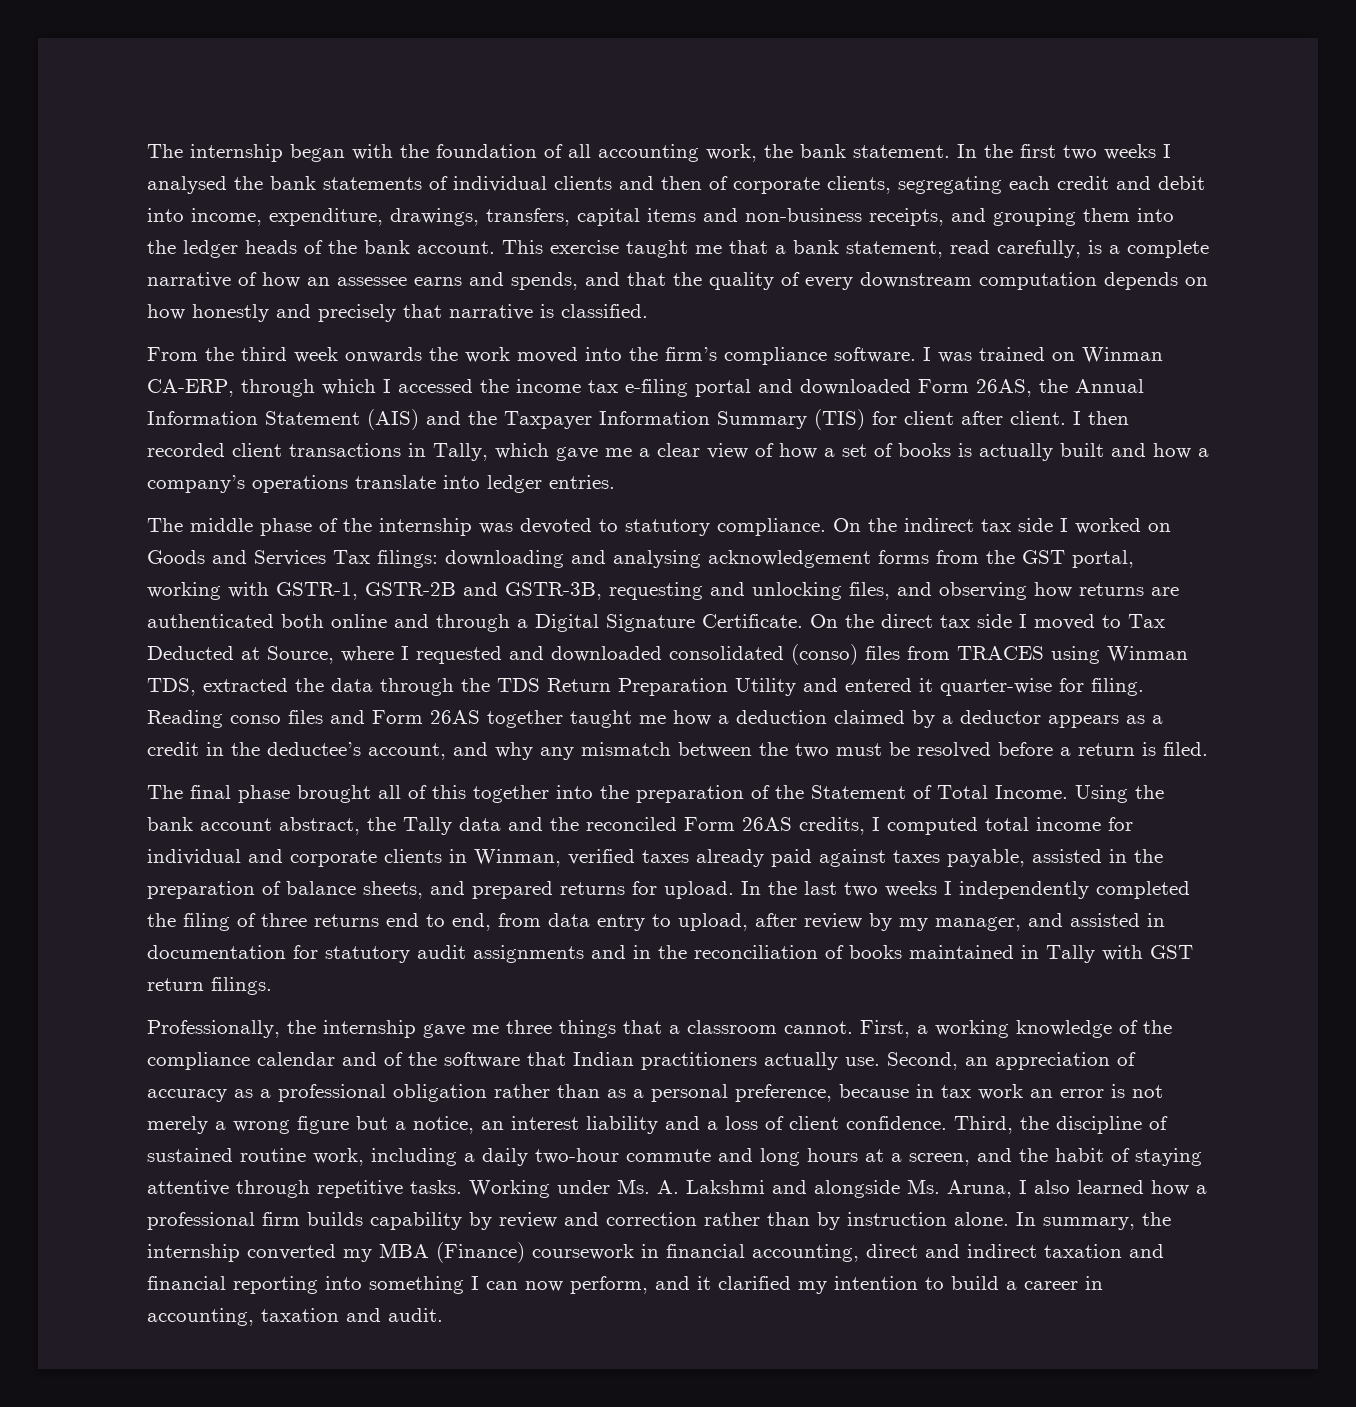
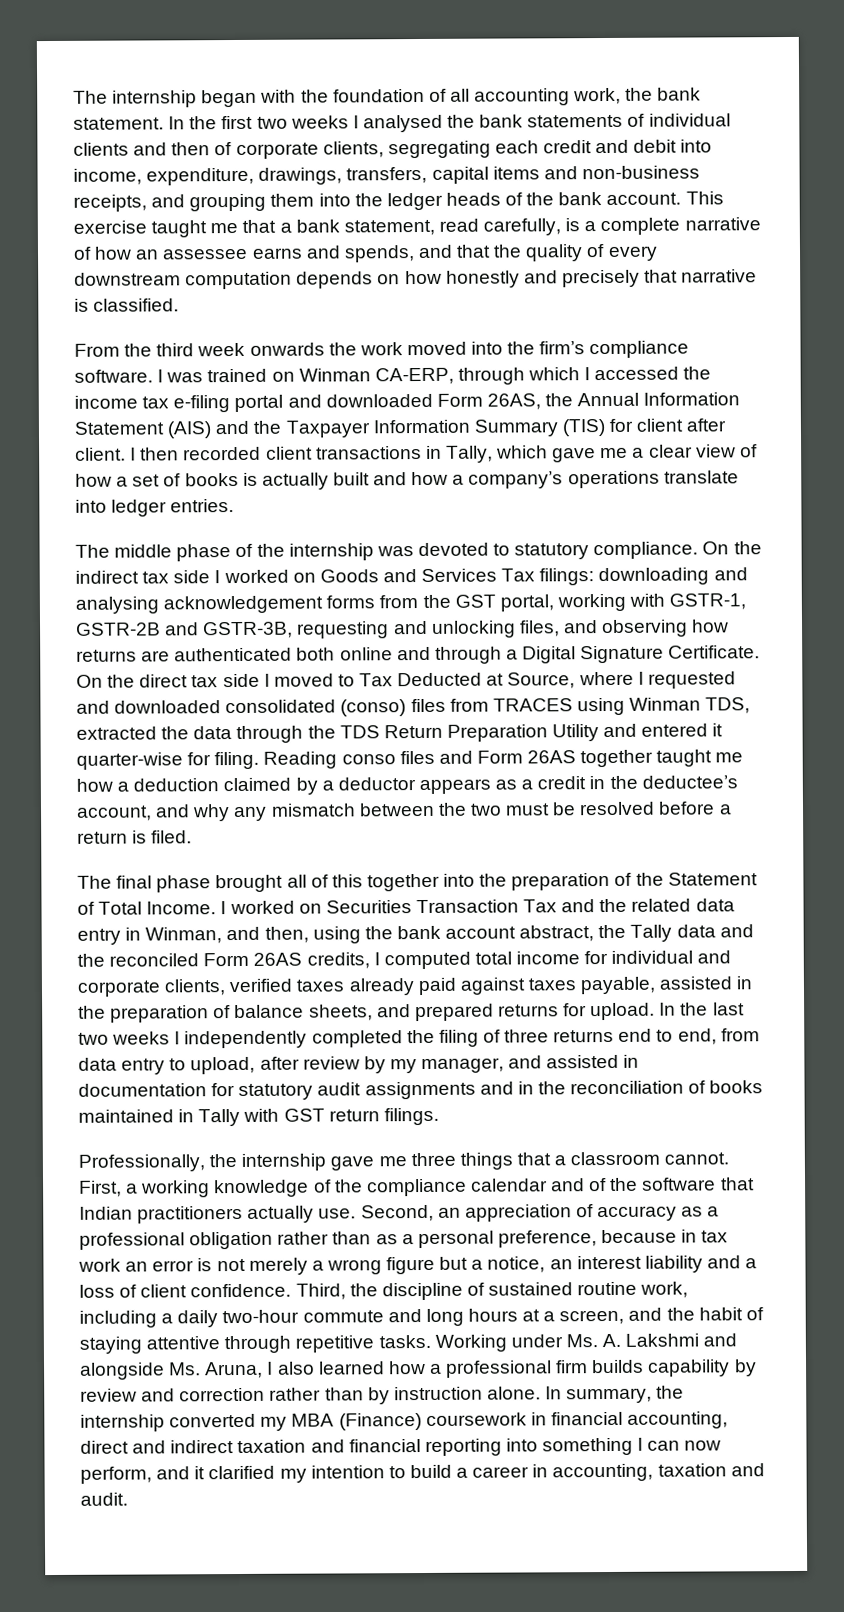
- Using the bank account abstract, the Tally data and the reconciled Form 26AS credits, I computed total income for individual and corporate clients in Winman, verified taxes already paid against taxes payable, assisted in the preparation of balance sheets, and prepared returns for upload.
+ I worked on Securities Transaction Tax and the related data entry in Winman, and then, using the bank account abstract, the Tally data and the reconciled Form 26AS credits, I computed total income for individual and corporate clients, verified taxes already paid against taxes payable, assisted in the preparation of balance sheets, and prepared returns for upload.

